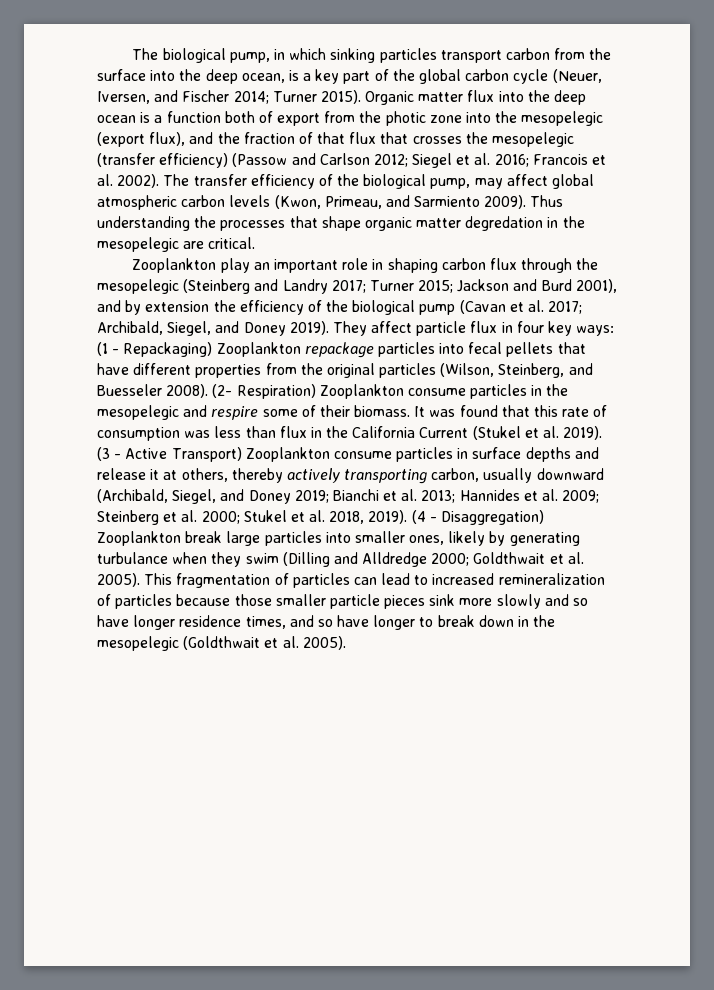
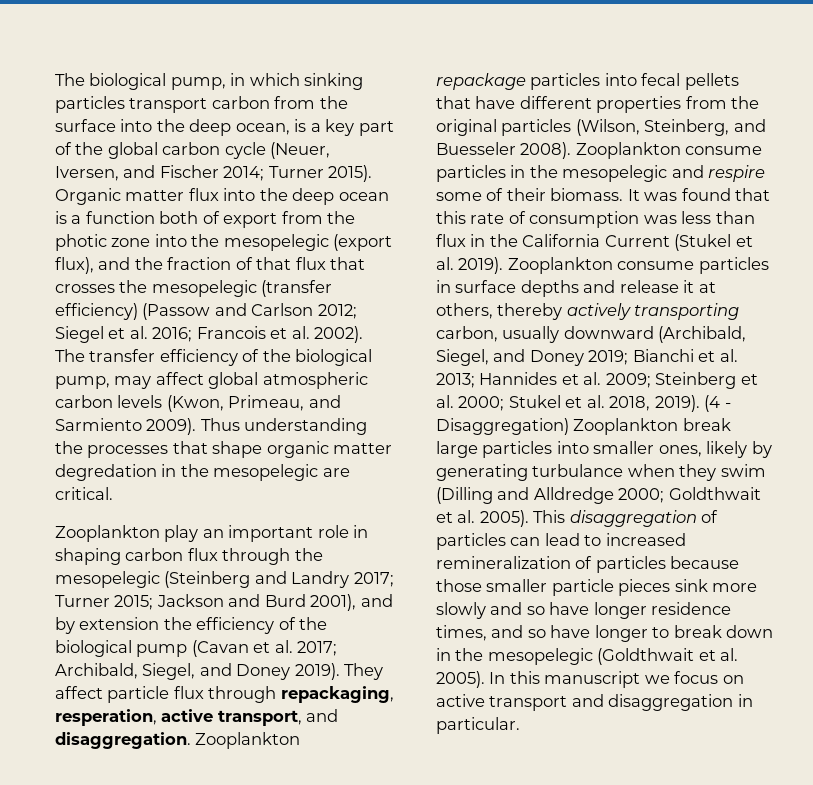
- They affect particle flux in four key ways: (1 - Repackaging) Zooplankton repackage particles into fecal pellets that have different properties from the original particles (Wilson, Steinberg, and Buesseler 2008).
+ They affect particle flux through repackaging, resperation, active transport, and disaggregation. Zooplankton repackage particles into fecal pellets that have different properties from the original particles (Wilson, Steinberg, and Buesseler 2008).
- (2- Respiration) Zooplankton consume particles in the mesopelegic and respire some of their biomass.
+ Zooplankton consume particles in the mesopelegic and respire some of their biomass.
- (3 - Active Transport) Zooplankton consume particles in surface depths and release it at others, thereby actively transporting carbon, usually downward (Archibald, Siegel, and Doney 2019; Bianchi et al. 2013; Hannides et al. 2009; Steinberg et al. 2000; Stukel et al. 2018, 2019).
+ Zooplankton consume particles in surface depths and release it at others, thereby actively transporting carbon, usually downward (Archibald, Siegel, and Doney 2019; Bianchi et al. 2013; Hannides et al. 2009; Steinberg et al. 2000; Stukel et al. 2018, 2019).
- This fragmentation of particles can lead to increased remineralization of particles because those smaller particle pieces sink more slowly and so have longer residence times, and so have longer to break down in the mesopelegic (Goldthwait et al. 2005).
+ This disaggregation of particles can lead to increased remineralization of particles because those smaller particle pieces sink more slowly and so have longer residence times, and so have longer to break down in the mesopelegic (Goldthwait et al. 2005).
+ In this manuscript we focus on active transport and disaggregation in particular.

